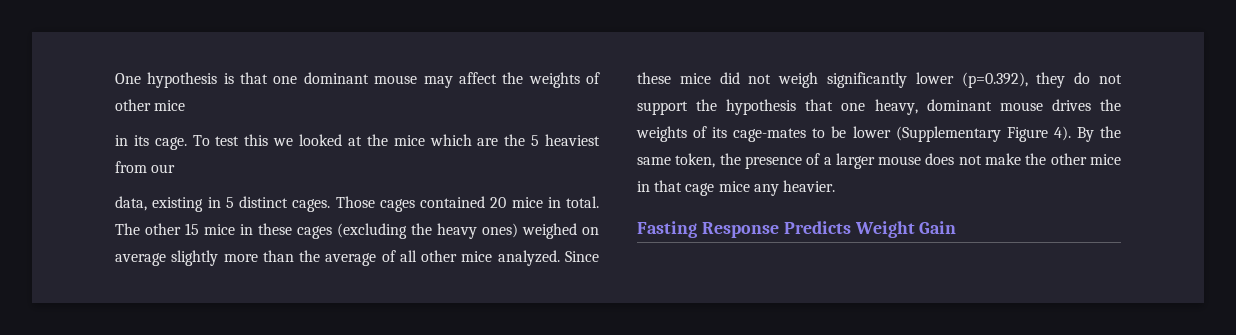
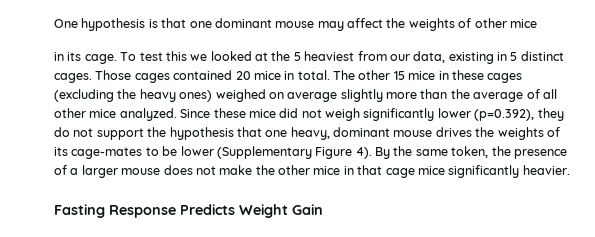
- To test this we looked at the mice which are the 5 heaviest from our
- data, existing in 5 distinct cages.
+ To test this we looked at the 5 heaviest from our data, existing in 5 distinct cages.
- By the same token, the presence of a larger mouse does not make the other mice in that cage mice any heavier.
+ By the same token, the presence of a larger mouse does not make the other mice in that cage mice significantly heavier.

